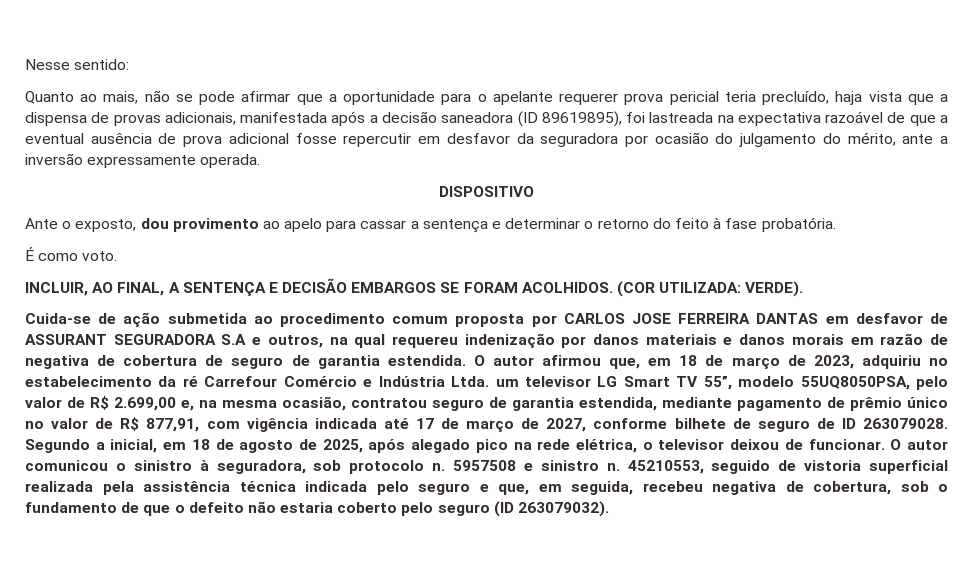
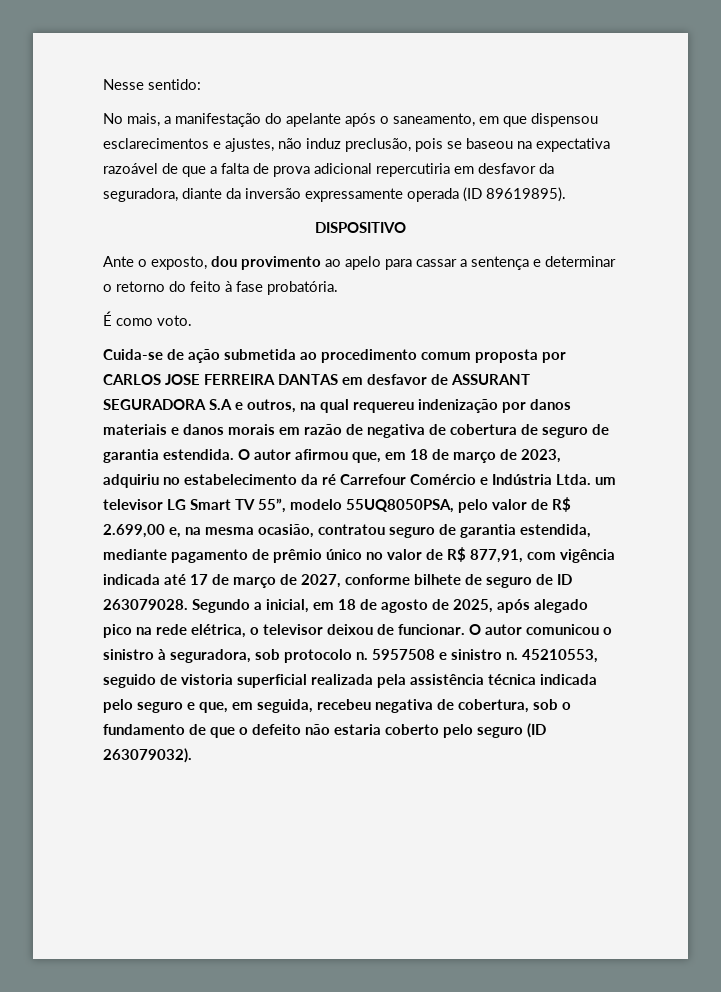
- Quanto ao mais, não se pode afirmar que a oportunidade para o apelante requerer prova pericial teria precluído, haja vista que a dispensa de provas adicionais, manifestada após a decisão saneadora (ID 89619895), foi lastreada na expectativa razoável de que a eventual ausência de prova adicional fosse repercutir em desfavor da seguradora por ocasião do julgamento do mérito, ante a inversão expressamente operada.
+ No mais, a manifestação do apelante após o saneamento, em que dispensou esclarecimentos e ajustes, não induz preclusão, pois se baseou na expectativa razoável de que a falta de prova adicional repercutiria em desfavor da seguradora, diante da inversão expressamente operada (ID 89619895).
- INCLUIR, AO FINAL, A SENTENÇA E DECISÃO EMBARGOS SE FORAM ACOLHIDOS. (COR UTILIZADA: VERDE).

